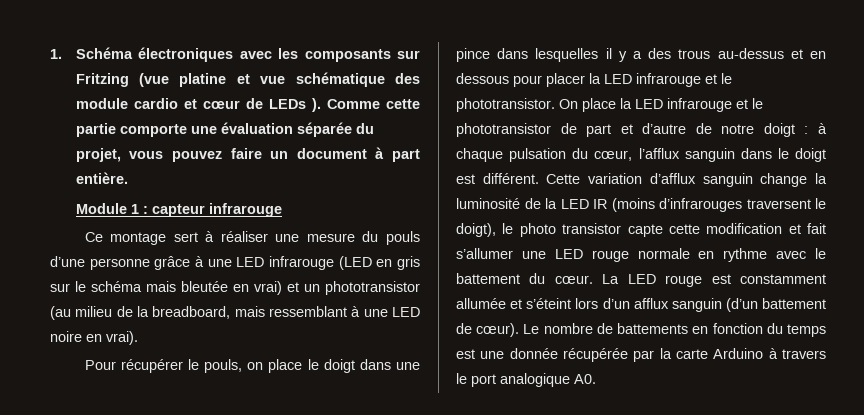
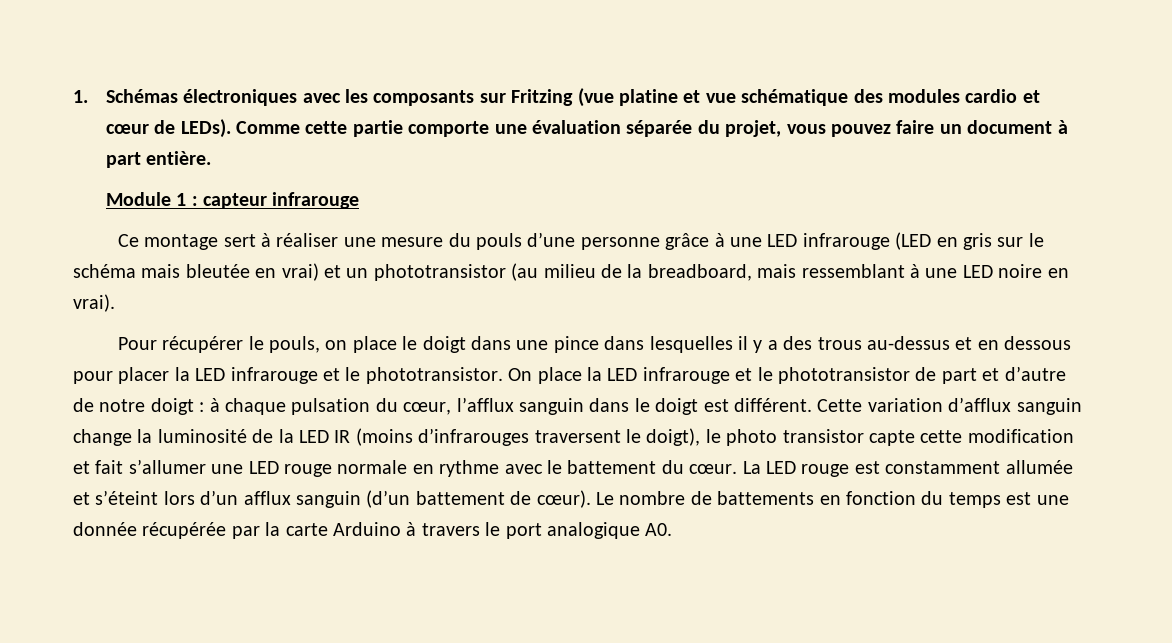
- 1. Schéma électroniques avec les composants sur Fritzing (vue platine et vue schématique des module cardio et cœur de LEDs ).
+ 1. Schémas électroniques avec les composants sur Fritzing (vue platine et vue schématique des modules cardio et cœur de LEDs).

